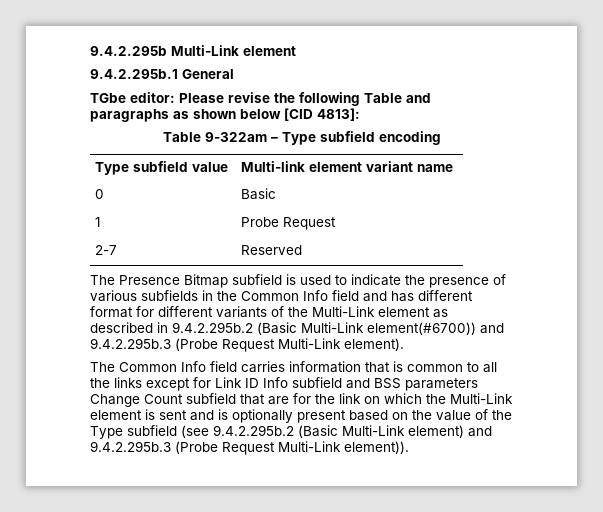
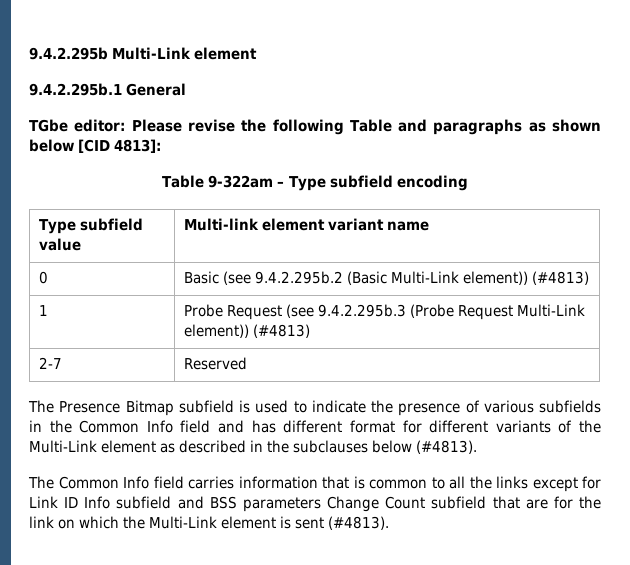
- 0 | Basic
- 1 | Probe Request
+ 0 | Basic (see 9.4.2.295b.2 (Basic Multi-Link element)) (#4813)
+ 1 | Probe Request (see 9.4.2.295b.3 (Probe Request Multi-Link element)) (#4813)
- The Presence Bitmap subfield is used to indicate the presence of various subfields in the Common Info field and has different format for different variants of the Multi-Link element as described in 9.4.2.295b.2 (Basic Multi-Link element(#6700)) and 9.4.2.295b.3 (Probe Request Multi-Link element).
+ The Presence Bitmap subfield is used to indicate the presence of various subfields in the Common Info field and has different format for different variants of the Multi-Link element as described in the subclauses below (#4813).
- The Common Info field carries information that is common to all the links except for Link ID Info subfield and BSS parameters Change Count subfield that are for the link on which the Multi-Link element is sent and is optionally present based on the value of the Type subfield (see 9.4.2.295b.2 (Basic Multi-Link element) and 9.4.2.295b.3 (Probe Request Multi-Link element)).
+ The Common Info field carries information that is common to all the links except for Link ID Info subfield and BSS parameters Change Count subfield that are for the link on which the Multi-Link element is sent (#4813).

